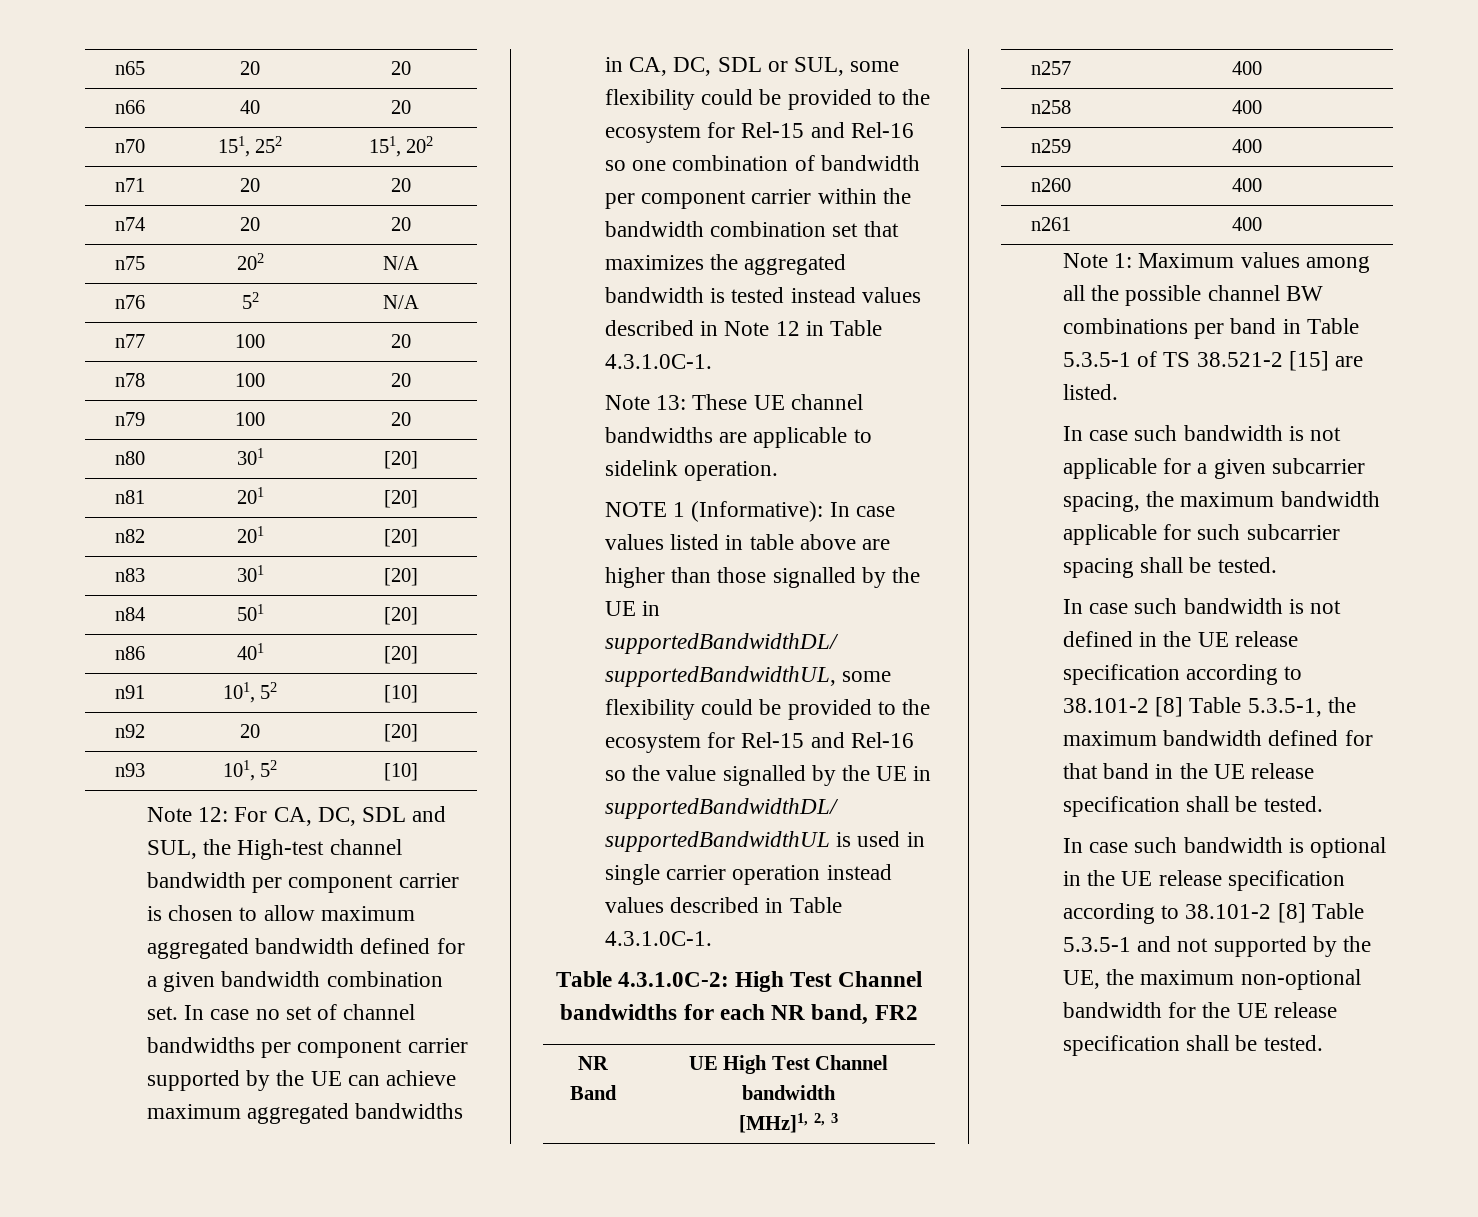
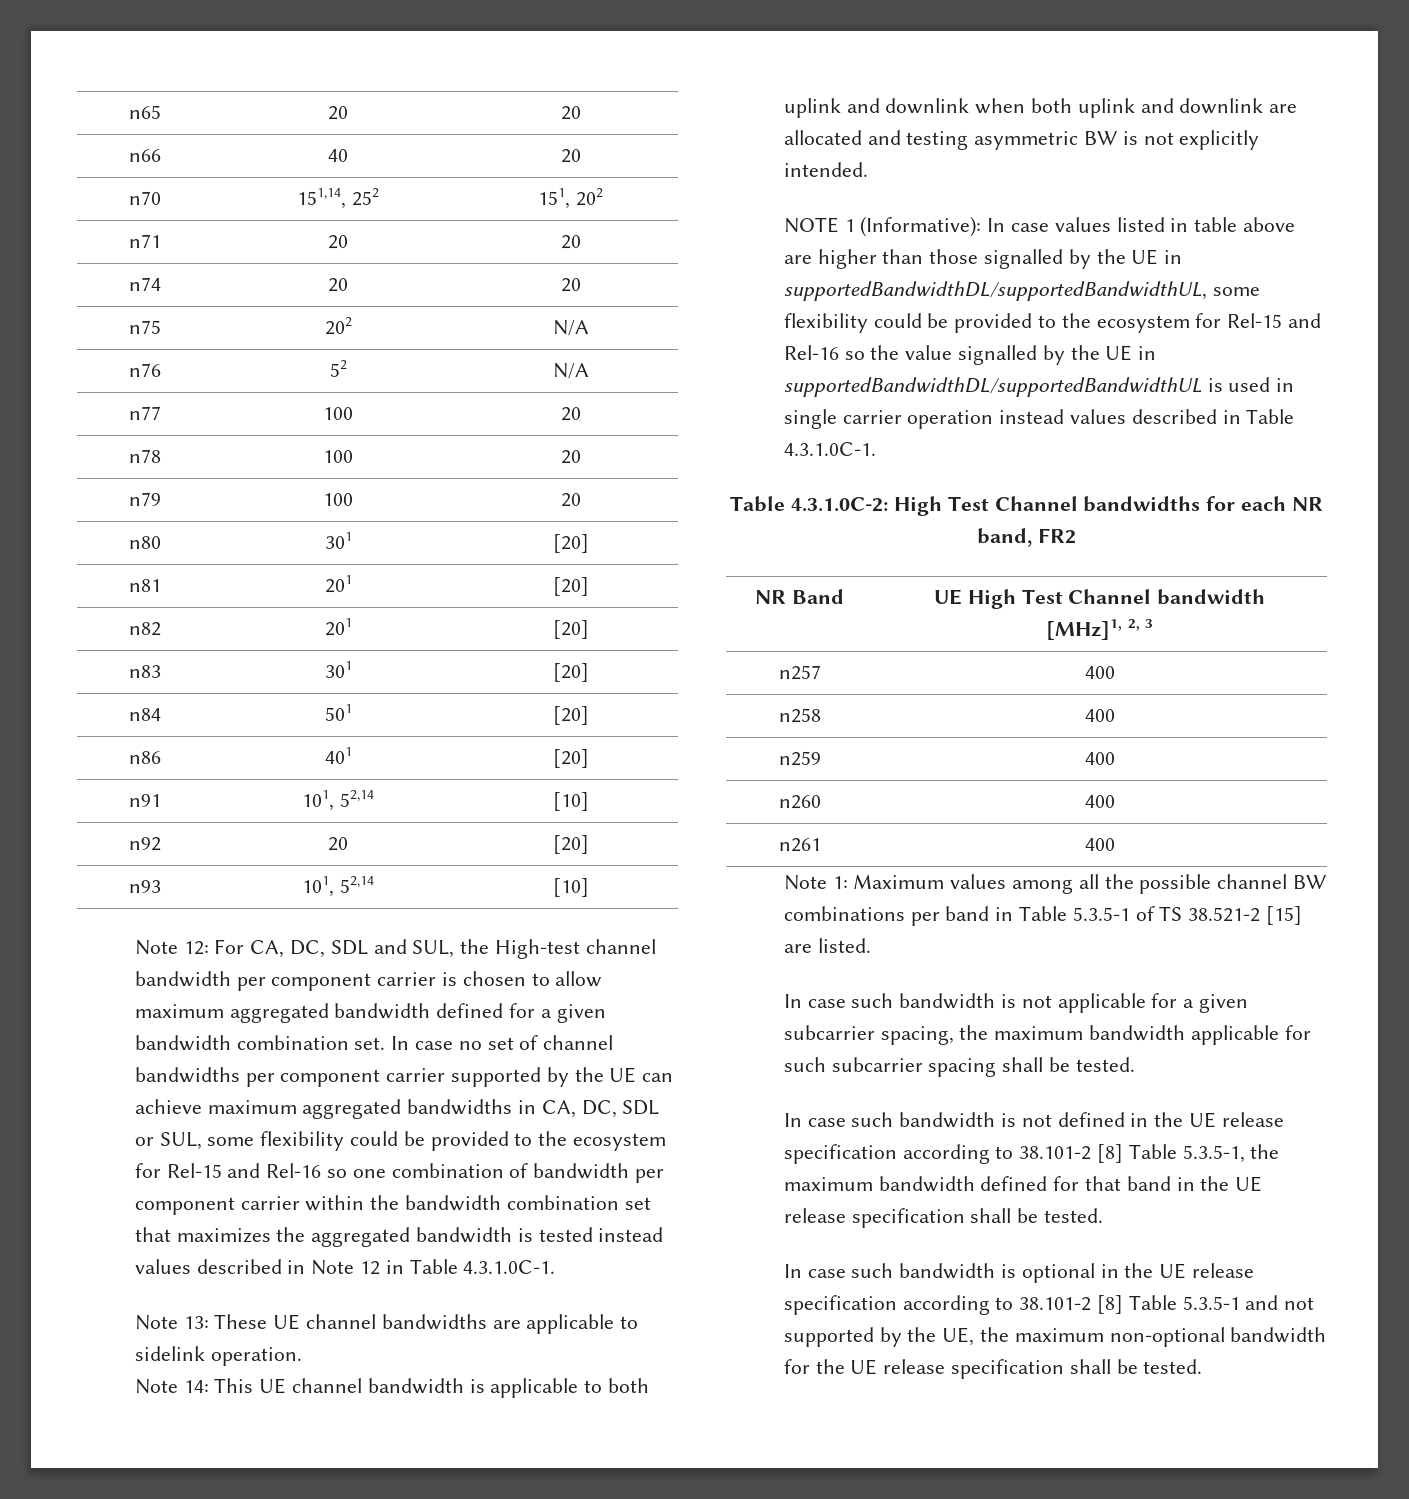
- n70 | 151, 252 | 151, 202
+ n70 | 151,14, 252 | 151, 202
- n91 | 101, 52 | [10]
+ n91 | 101, 52,14 | [10]
- n93 | 101, 52 | [10]
+ n93 | 101, 52,14 | [10]
+ Note 14: This UE channel bandwidth is applicable to both uplink and downlink when both uplink and downlink are allocated and testing asymmetric BW is not explicitly intended.

